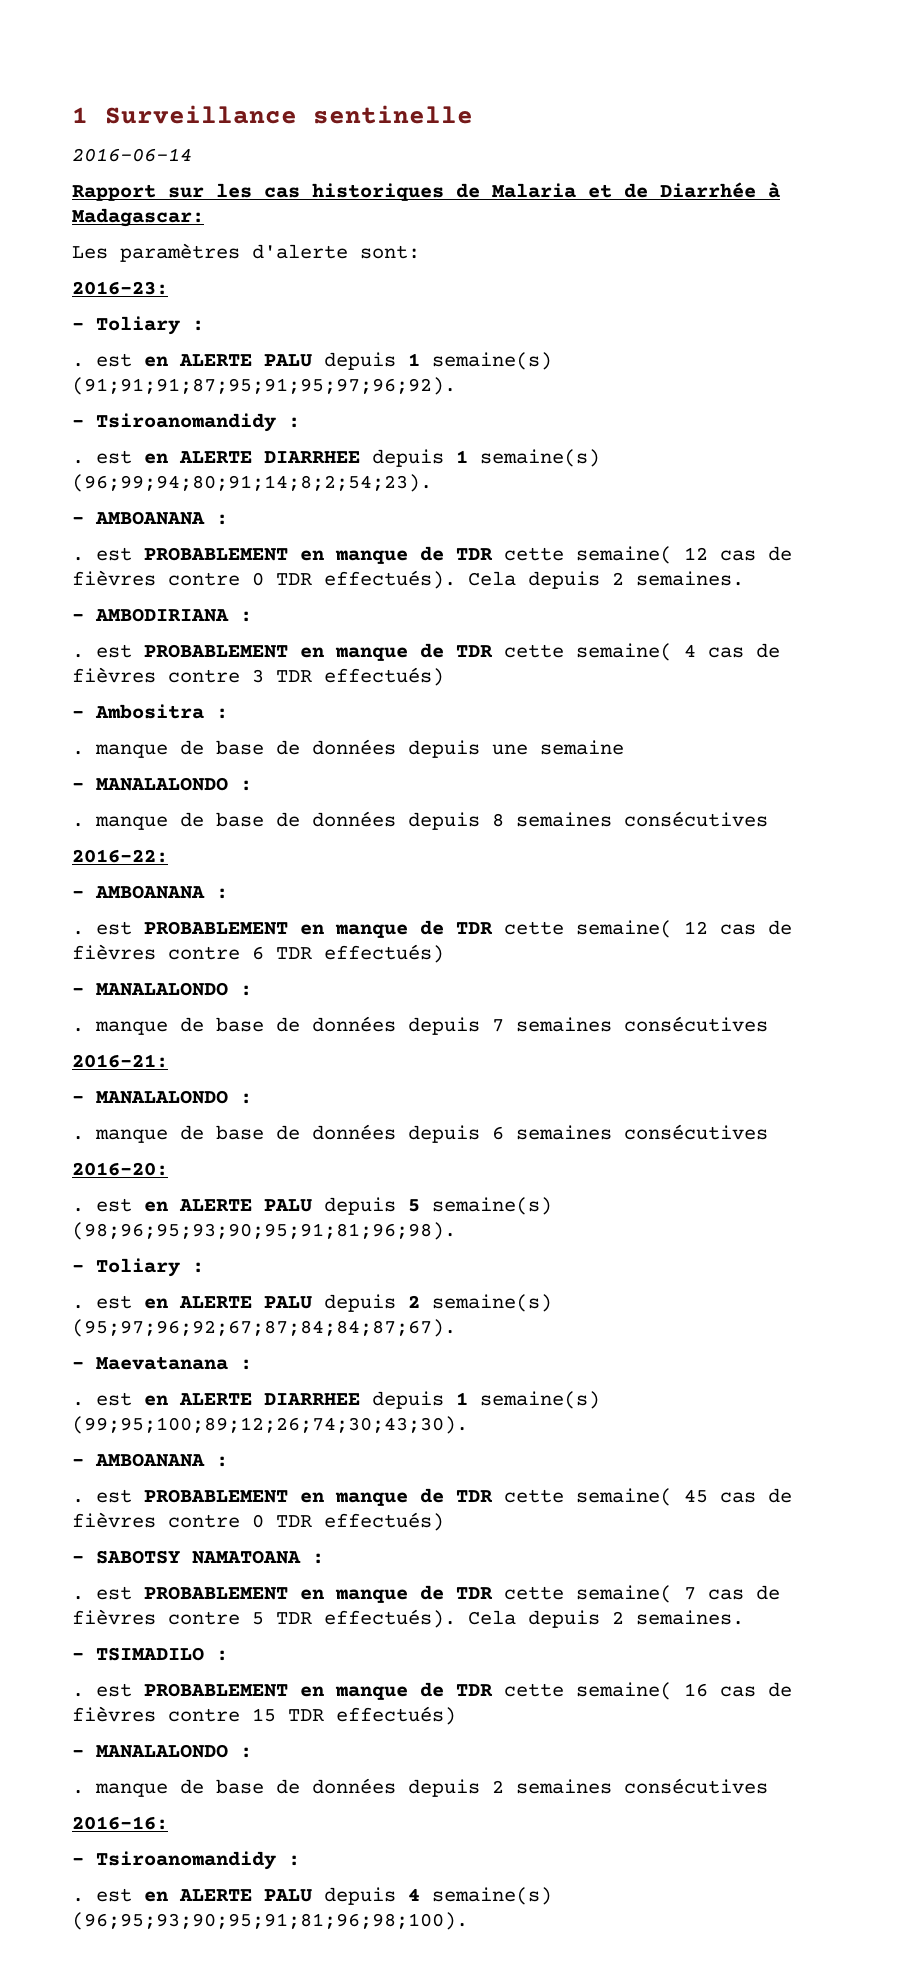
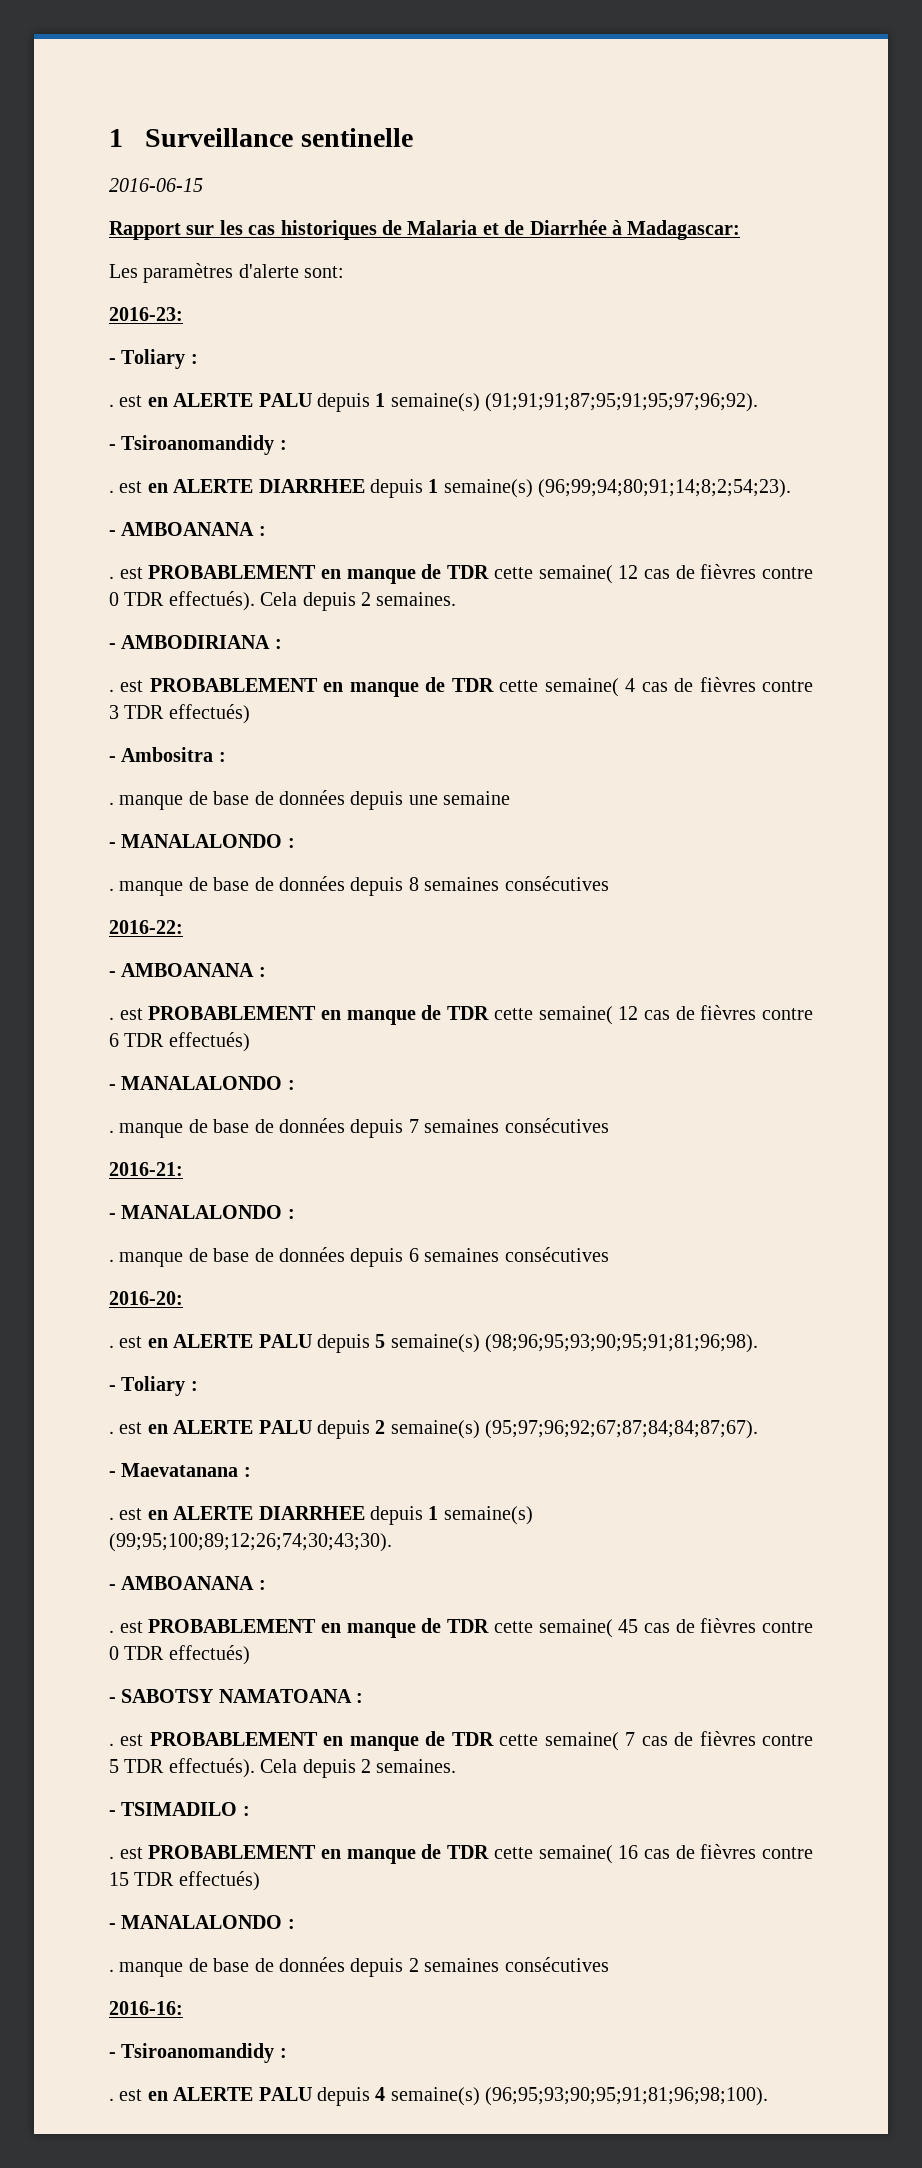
- 2016-06-14
+ 2016-06-15

